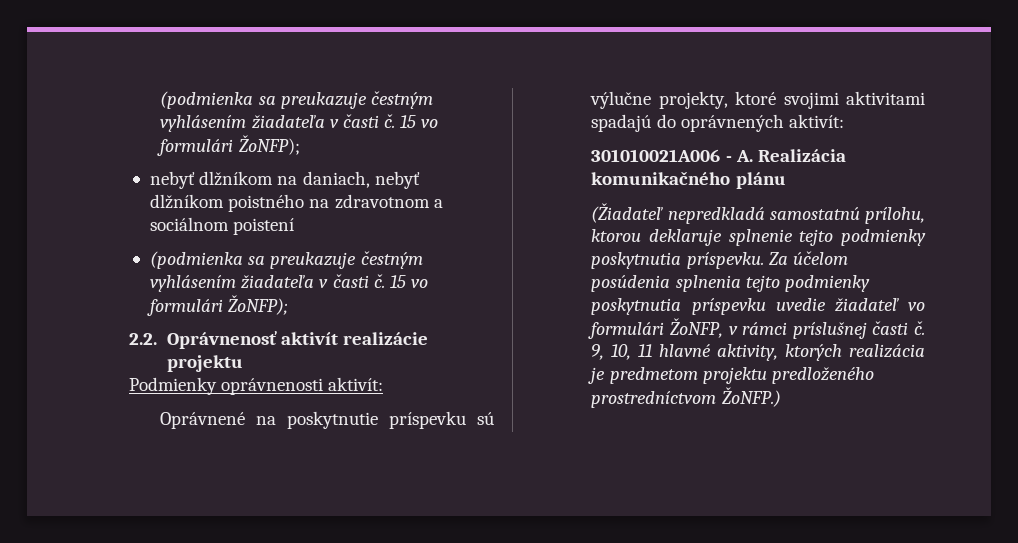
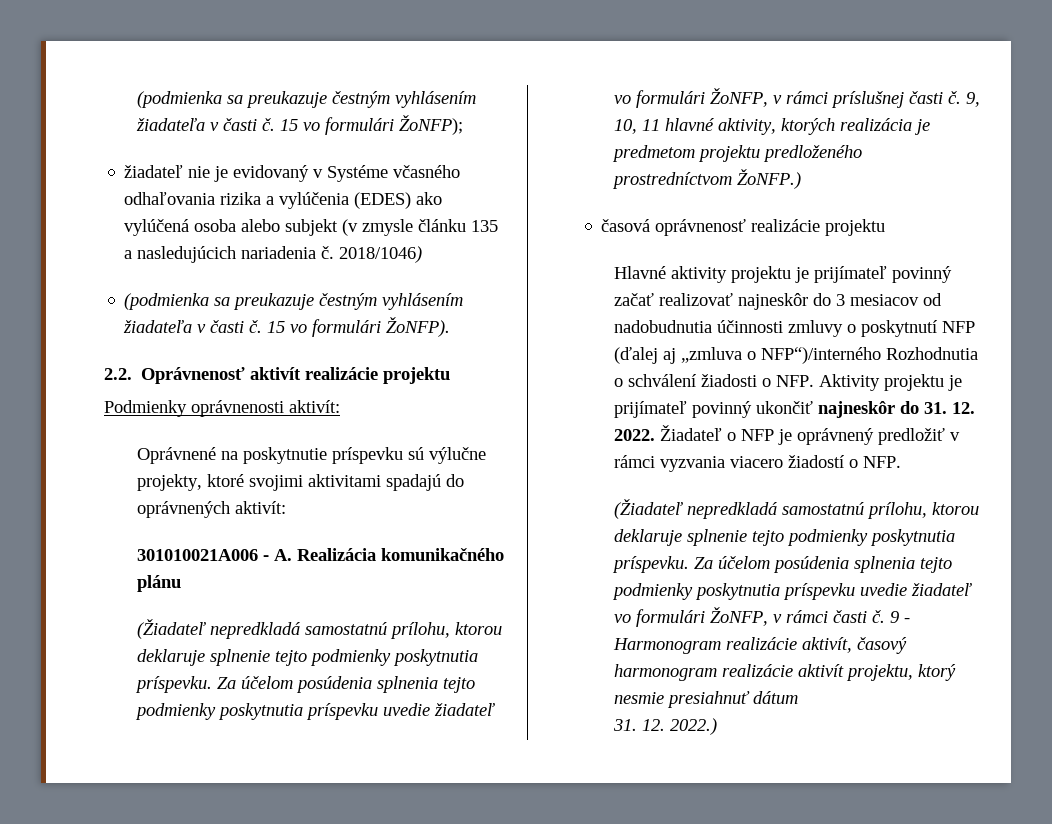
- nebyť dlžníkom na daniach, nebyť dlžníkom poistného na zdravotnom a sociálnom poistení
- (podmienka sa preukazuje čestným vyhlásením žiadateľa v časti č. 15 vo formulári ŽoNFP);
+ žiadateľ nie je evidovaný v Systéme včasného odhaľovania rizika a vylúčenia (EDES) ako vylúčená osoba alebo subjekt (v zmysle článku 135 a nasledujúcich nariadenia č. 2018/1046)
+ (podmienka sa preukazuje čestným vyhlásením žiadateľa v časti č. 15 vo formulári ŽoNFP).
+ časová oprávnenosť realizácie projektu
+ Hlavné aktivity projektu je prijímateľ povinný začať realizovať najneskôr do 3 mesiacov od nadobudnutia účinnosti zmluvy o poskytnutí NFP (ďalej aj „zmluva o NFP“)/interného Rozhodnutia o schválení žiadosti o NFP. Aktivity projektu je prijímateľ povinný ukončiť najneskôr do 31. 12. 2022. Žiadateľ o NFP je oprávnený predložiť v rámci vyzvania viacero žiadostí o NFP.
+ (Žiadateľ nepredkladá samostatnú prílohu, ktorou deklaruje splnenie tejto podmienky poskytnutia príspevku. Za účelom posúdenia splnenia tejto podmienky poskytnutia príspevku uvedie žiadateľ vo formulári ŽoNFP, v rámci časti č. 9 - Harmonogram realizácie aktivít, časový harmonogram realizácie aktivít projektu, ktorý nesmie presiahnuť dátum
+ 31. 12. 2022.)

